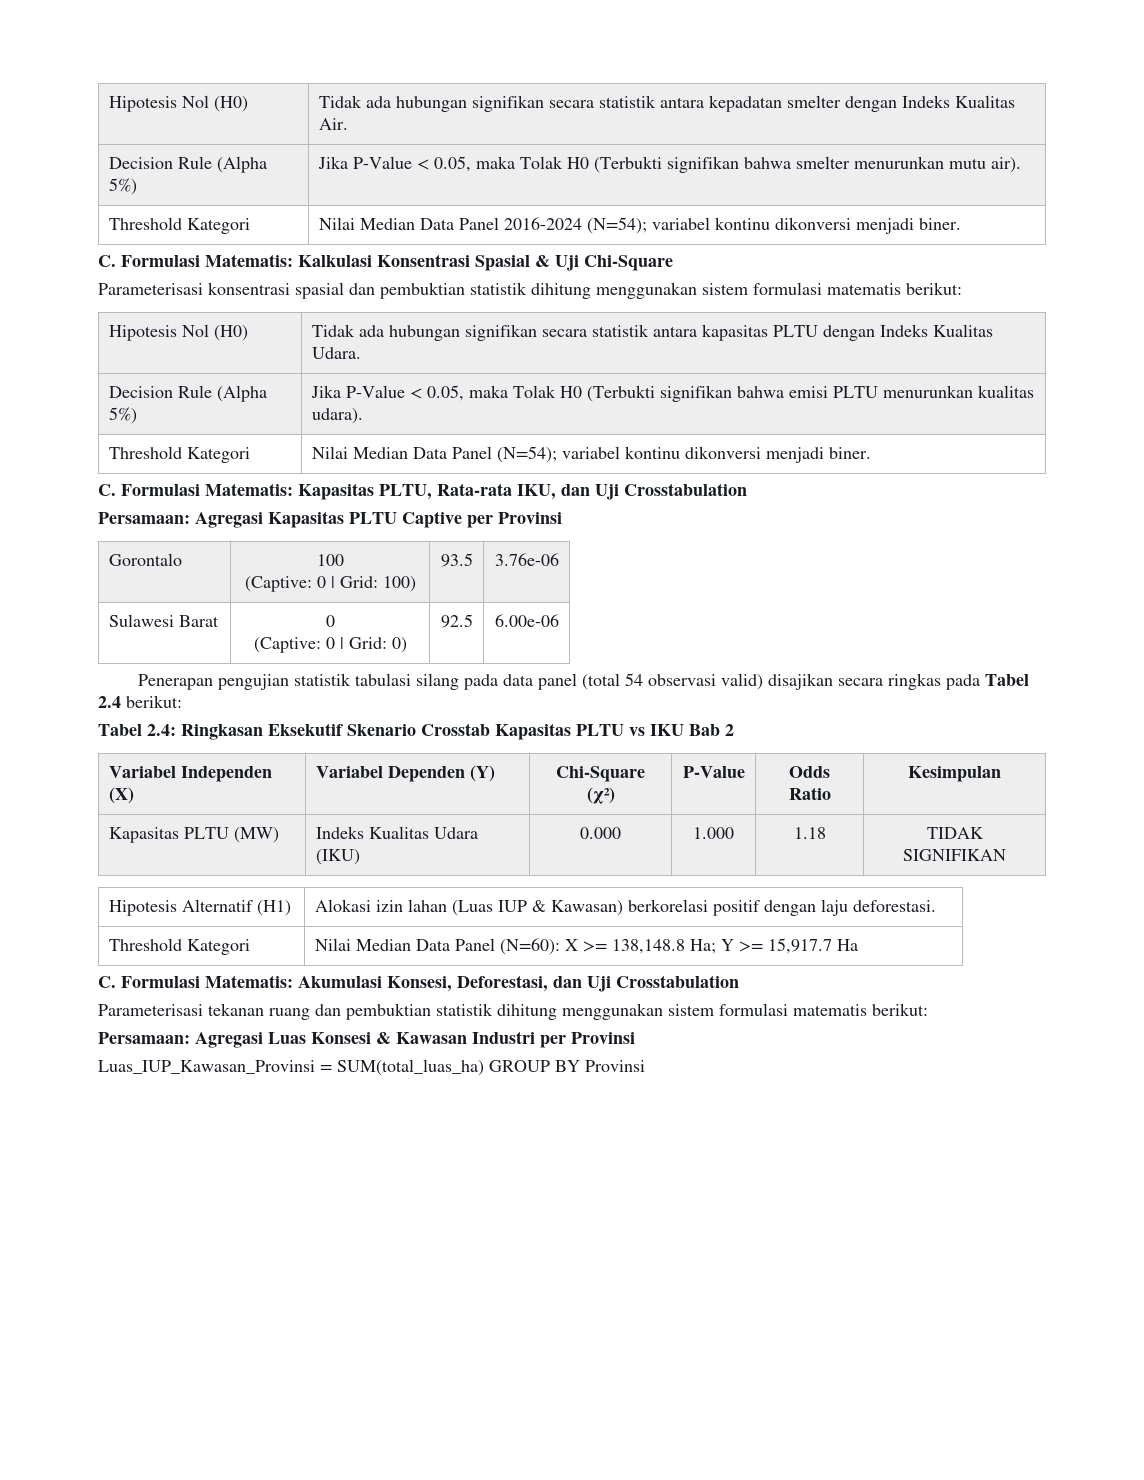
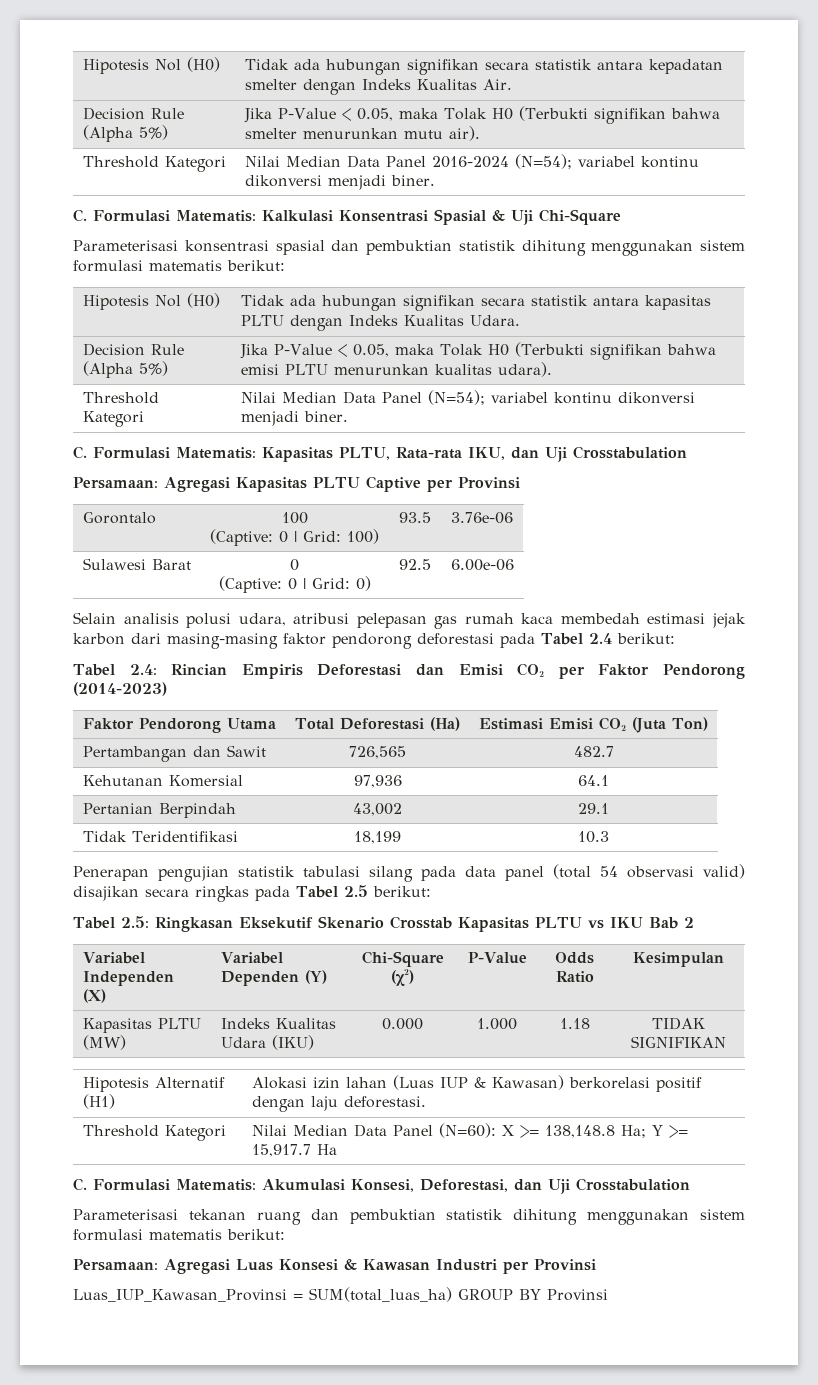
+ Selain analisis polusi udara, atribusi pelepasan gas rumah kaca membedah estimasi jejak karbon dari masing-masing faktor pendorong deforestasi pada Tabel 2.4 berikut:
+ Tabel 2.4: Rincian Empiris Deforestasi dan Emisi CO₂ per Faktor Pendorong (2014-2023)
+ Faktor Pendorong Utama | Total Deforestasi (Ha) | Estimasi Emisi CO₂ (Juta Ton)
+ Pertambangan dan Sawit | 726,565 | 482.7
+ Kehutanan Komersial | 97,936 | 64.1
+ Pertanian Berpindah | 43,002 | 29.1
+ Tidak Teridentifikasi | 18,199 | 10.3
- Penerapan pengujian statistik tabulasi silang pada data panel (total 54 observasi valid) disajikan secara ringkas pada Tabel 2.4 berikut:
- Tabel 2.4: Ringkasan Eksekutif Skenario Crosstab Kapasitas PLTU vs IKU Bab 2
+ Penerapan pengujian statistik tabulasi silang pada data panel (total 54 observasi valid) disajikan secara ringkas pada Tabel 2.5 berikut:
+ Tabel 2.5: Ringkasan Eksekutif Skenario Crosstab Kapasitas PLTU vs IKU Bab 2

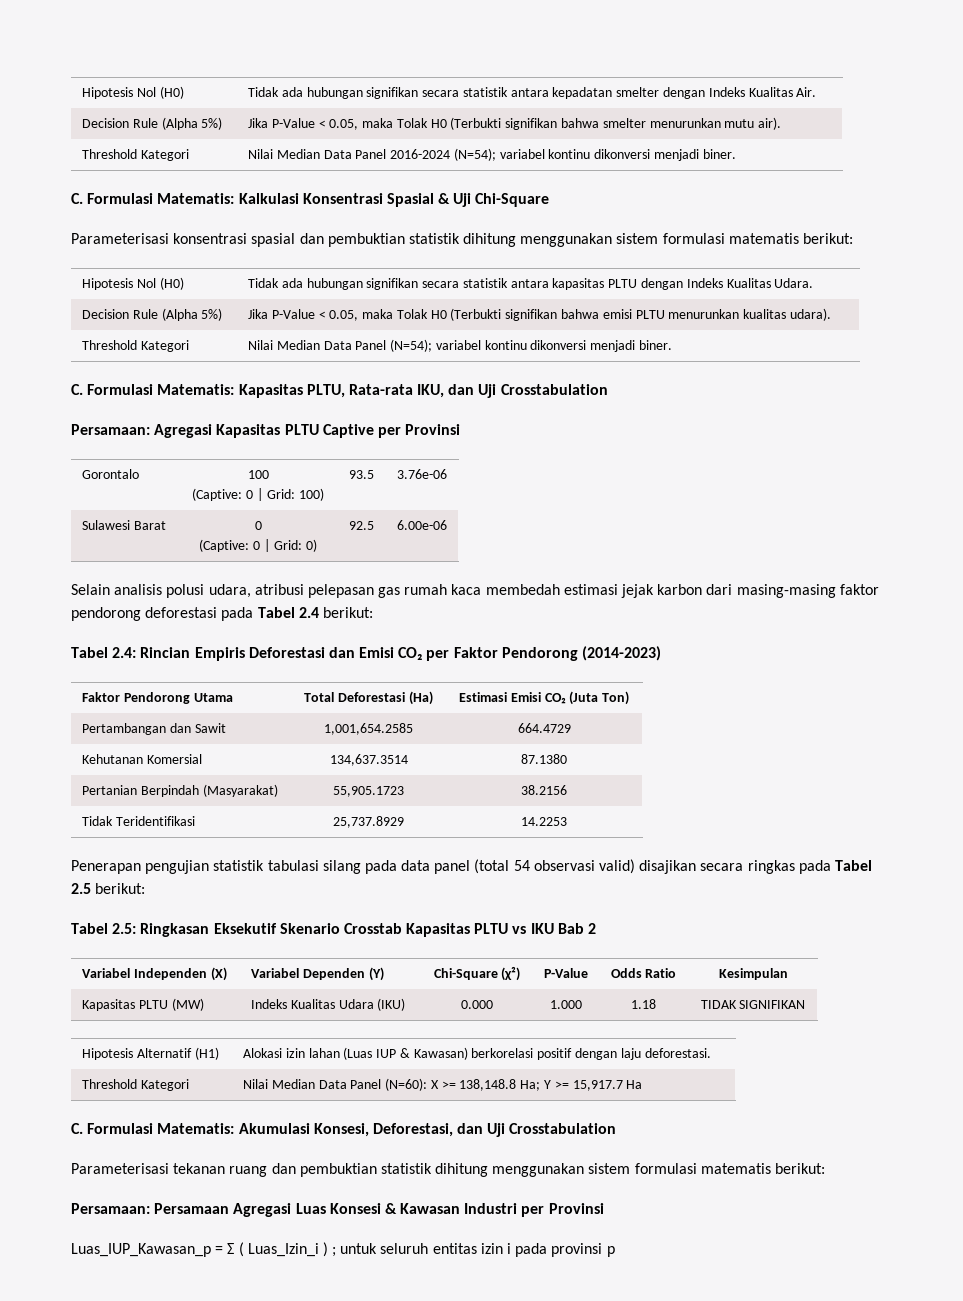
- Pertambangan dan Sawit | 726,565 | 482.7
+ Pertambangan dan Sawit | 1,001,654.2585 | 664.4729
- Kehutanan Komersial | 97,936 | 64.1
+ Kehutanan Komersial | 134,637.3514 | 87.1380
- Pertanian Berpindah | 43,002 | 29.1
+ Pertanian Berpindah (Masyarakat) | 55,905.1723 | 38.2156
- Tidak Teridentifikasi | 18,199 | 10.3
+ Tidak Teridentifikasi | 25,737.8929 | 14.2253
- Persamaan: Agregasi Luas Konsesi & Kawasan Industri per Provinsi
+ Persamaan: Persamaan Agregasi Luas Konsesi & Kawasan Industri per Provinsi
- Luas_IUP_Kawasan_Provinsi = SUM(total_luas_ha) GROUP BY Provinsi
+ Luas_IUP_Kawasan_p = Σ ( Luas_Izin_i ) ; untuk seluruh entitas izin i pada provinsi p

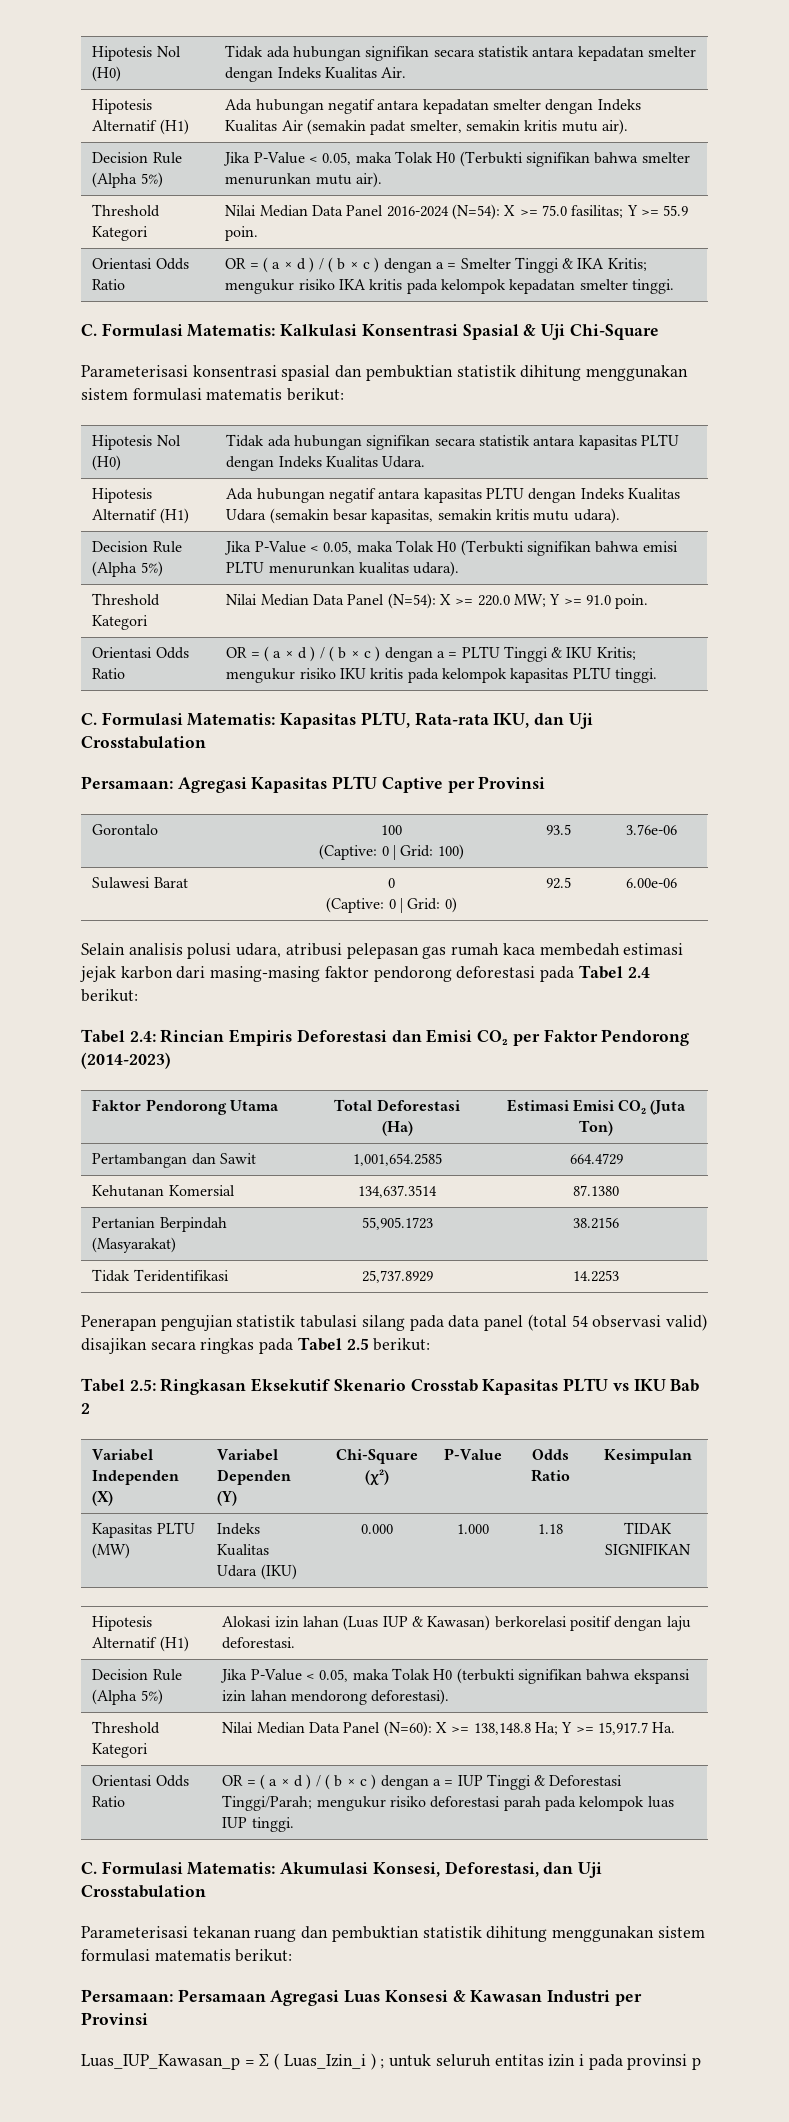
+ Hipotesis Alternatif (H1) | Ada hubungan negatif antara kepadatan smelter dengan Indeks Kualitas Air (semakin padat smelter, semakin kritis mutu air).
- Threshold Kategori | Nilai Median Data Panel 2016-2024 (N=54); variabel kontinu dikonversi menjadi biner.
+ Threshold Kategori | Nilai Median Data Panel 2016-2024 (N=54): X >= 75.0 fasilitas; Y >= 55.9 poin.
+ Orientasi Odds Ratio | OR = ( a × d ) / ( b × c ) dengan a = Smelter Tinggi & IKA Kritis; mengukur risiko IKA kritis pada kelompok kepadatan smelter tinggi.
+ Hipotesis Alternatif (H1) | Ada hubungan negatif antara kapasitas PLTU dengan Indeks Kualitas Udara (semakin besar kapasitas, semakin kritis mutu udara).
- Threshold Kategori | Nilai Median Data Panel (N=54); variabel kontinu dikonversi menjadi biner.
+ Threshold Kategori | Nilai Median Data Panel (N=54): X >= 220.0 MW; Y >= 91.0 poin.
+ Orientasi Odds Ratio | OR = ( a × d ) / ( b × c ) dengan a = PLTU Tinggi & IKU Kritis; mengukur risiko IKU kritis pada kelompok kapasitas PLTU tinggi.
+ Decision Rule (Alpha 5%) | Jika P-Value < 0.05, maka Tolak H0 (terbukti signifikan bahwa ekspansi izin lahan mendorong deforestasi).
- Threshold Kategori | Nilai Median Data Panel (N=60): X >= 138,148.8 Ha; Y >= 15,917.7 Ha
+ Threshold Kategori | Nilai Median Data Panel (N=60): X >= 138,148.8 Ha; Y >= 15,917.7 Ha.
+ Orientasi Odds Ratio | OR = ( a × d ) / ( b × c ) dengan a = IUP Tinggi & Deforestasi Tinggi/Parah; mengukur risiko deforestasi parah pada kelompok luas IUP tinggi.

